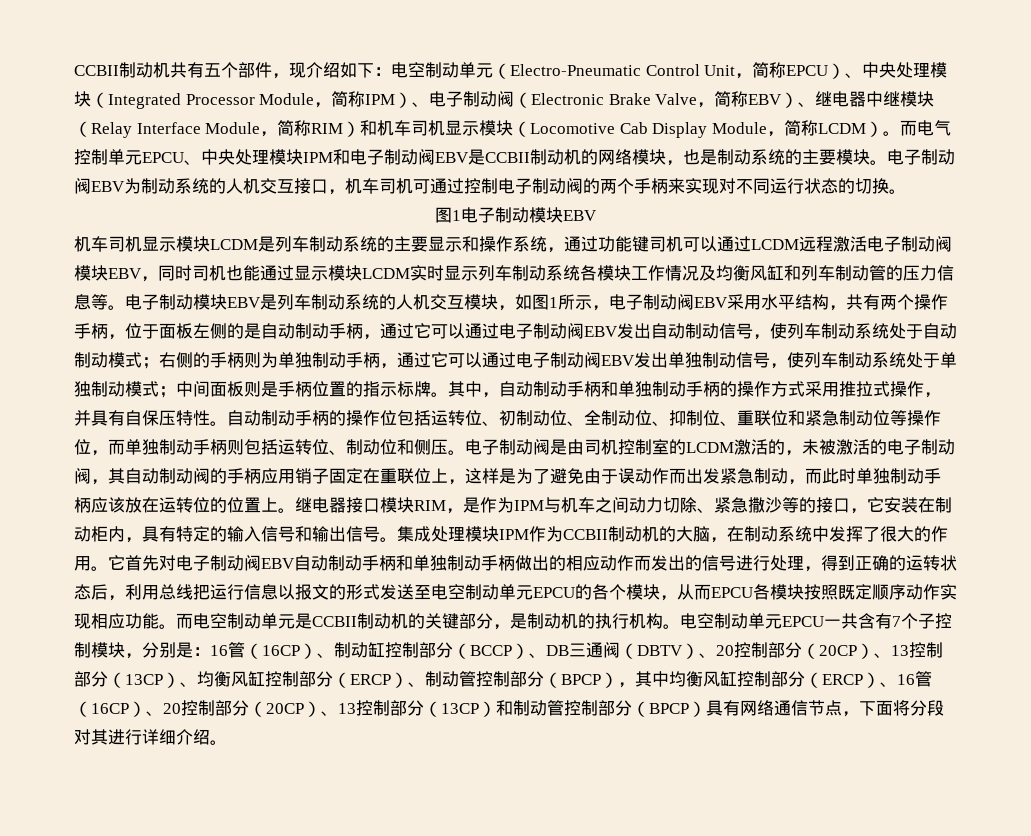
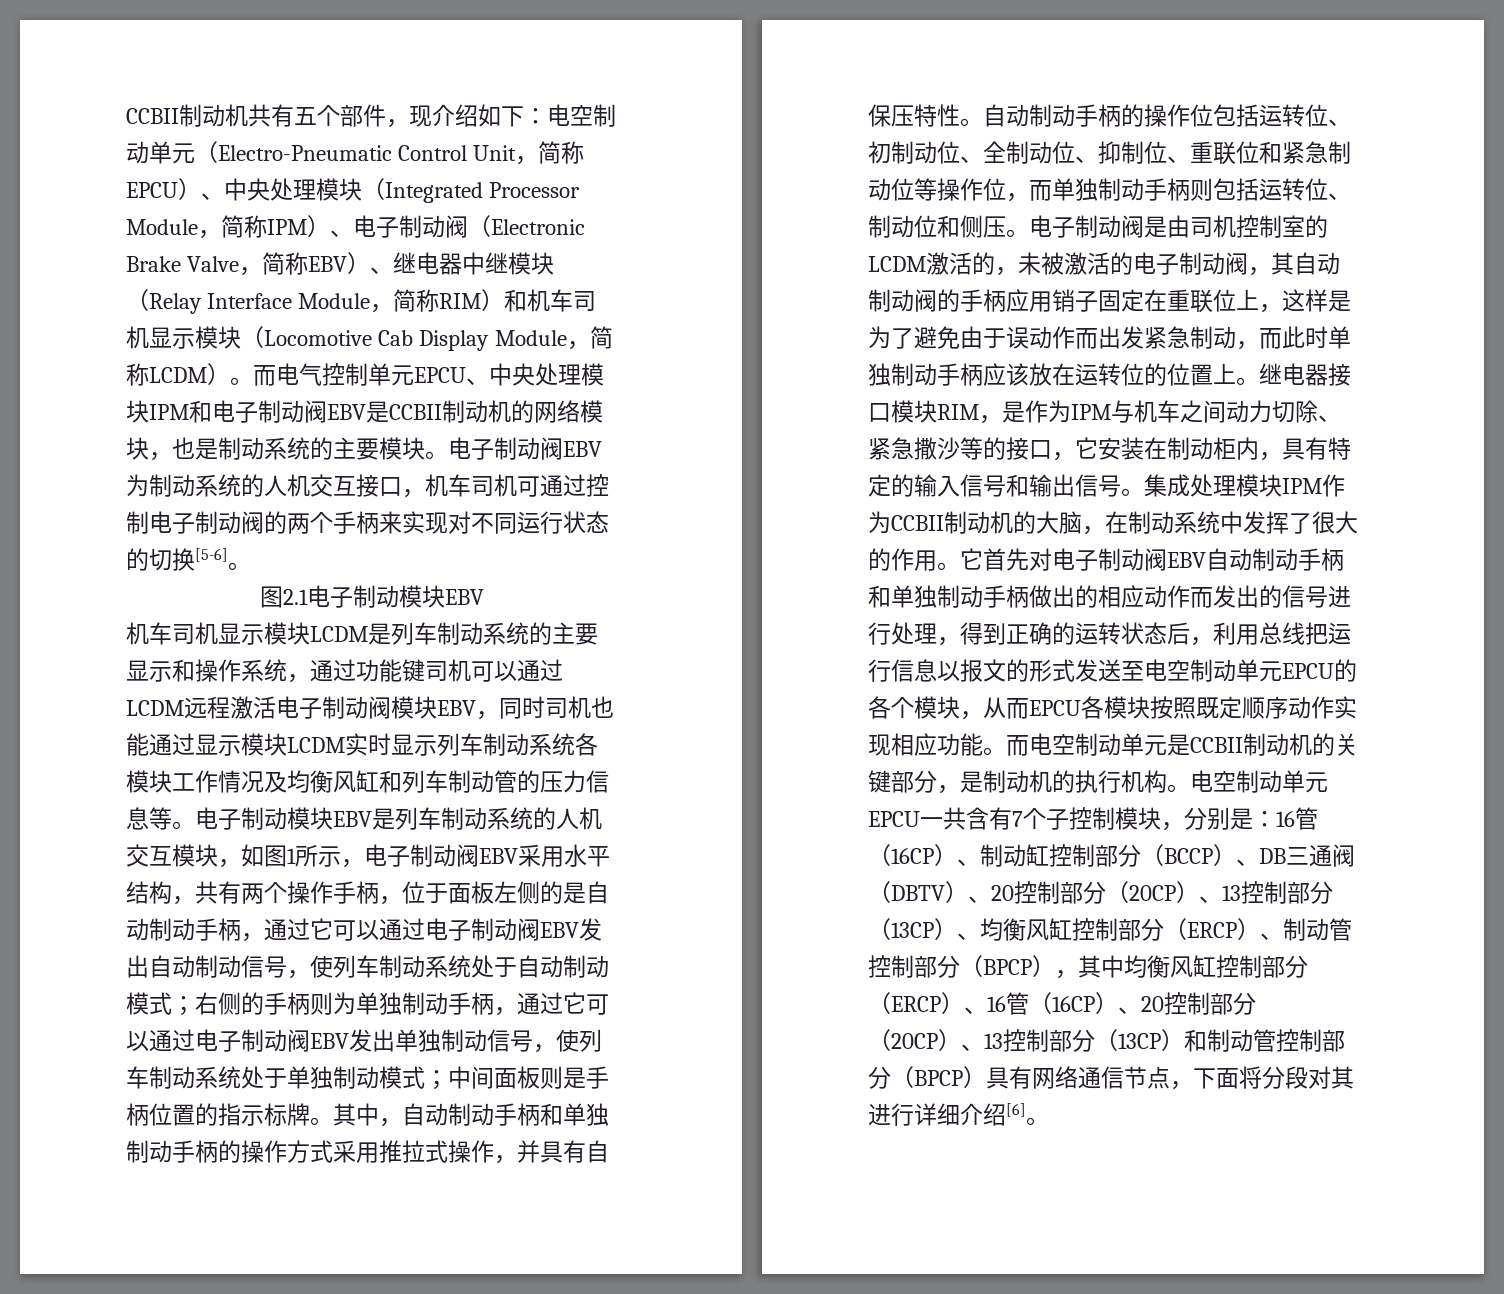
- 电子制动阀EBV为制动系统的人机交互接口，机车司机可通过控制电子制动阀的两个手柄来实现对不同运行状态的切换。
+ 电子制动阀EBV为制动系统的人机交互接口，机车司机可通过控制电子制动阀的两个手柄来实现对不同运行状态的切换[5-6]。
- 图1电子制动模块EBV
+ 图2.1电子制动模块EBV
- 16管（16CP）、制动缸控制部分（BCCP）、DB三通阀（DBTV）、20控制部分（20CP）、13控制部分（13CP）、均衡风缸控制部分（ERCP）、制动管控制部分（BPCP），其中均衡风缸控制部分（ERCP）、16管（16CP）、20控制部分（20CP）、13控制部分（13CP）和制动管控制部分（BPCP）具有网络通信节点，下面将分段对其进行详细介绍。
+ 16管（16CP）、制动缸控制部分（BCCP）、DB三通阀（DBTV）、20控制部分（20CP）、13控制部分（13CP）、均衡风缸控制部分（ERCP）、制动管控制部分（BPCP），其中均衡风缸控制部分（ERCP）、16管（16CP）、20控制部分（20CP）、13控制部分（13CP）和制动管控制部分（BPCP）具有网络通信节点，下面将分段对其进行详细介绍[6]。

